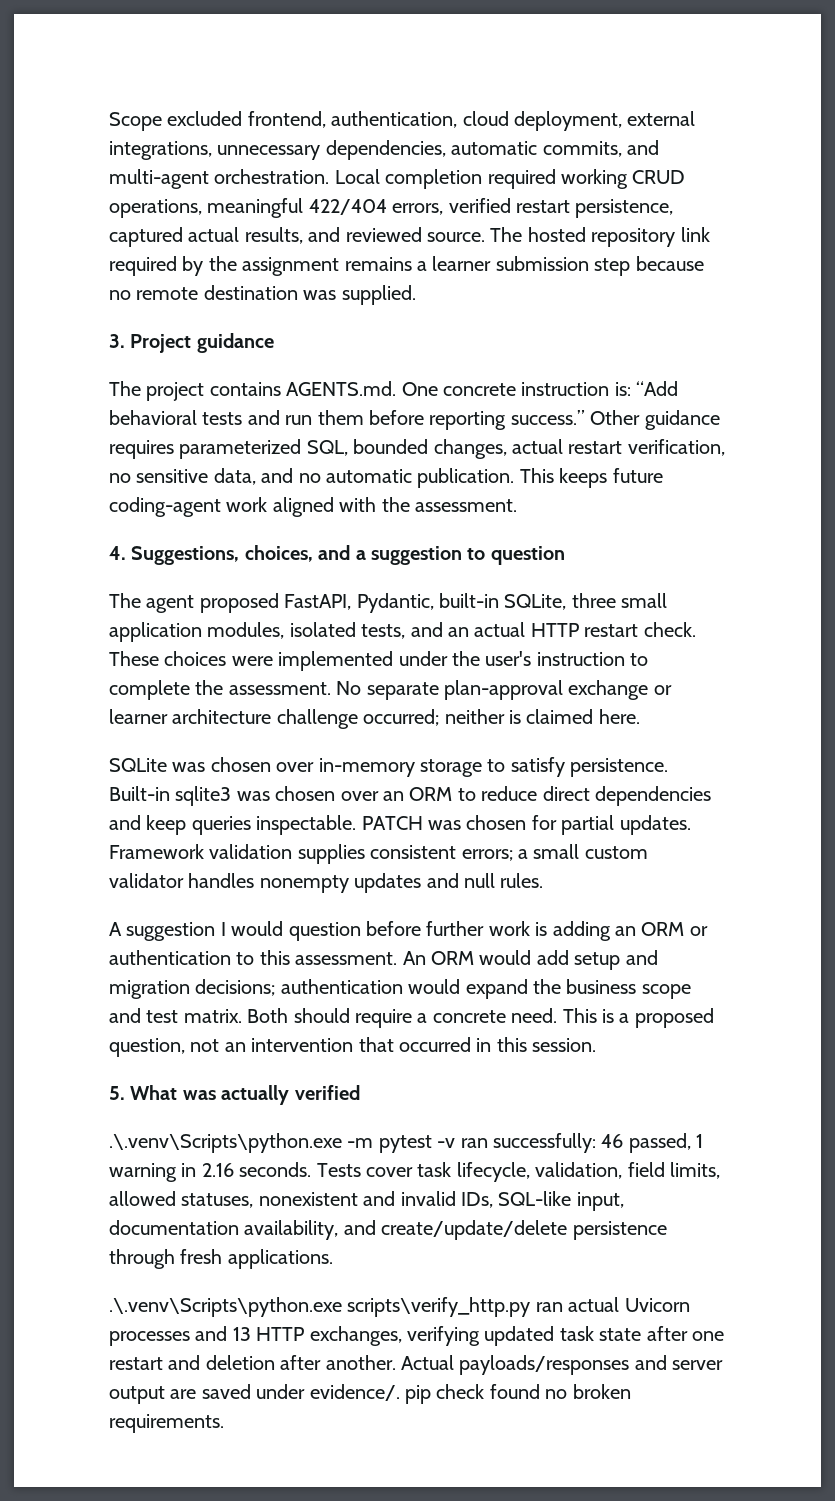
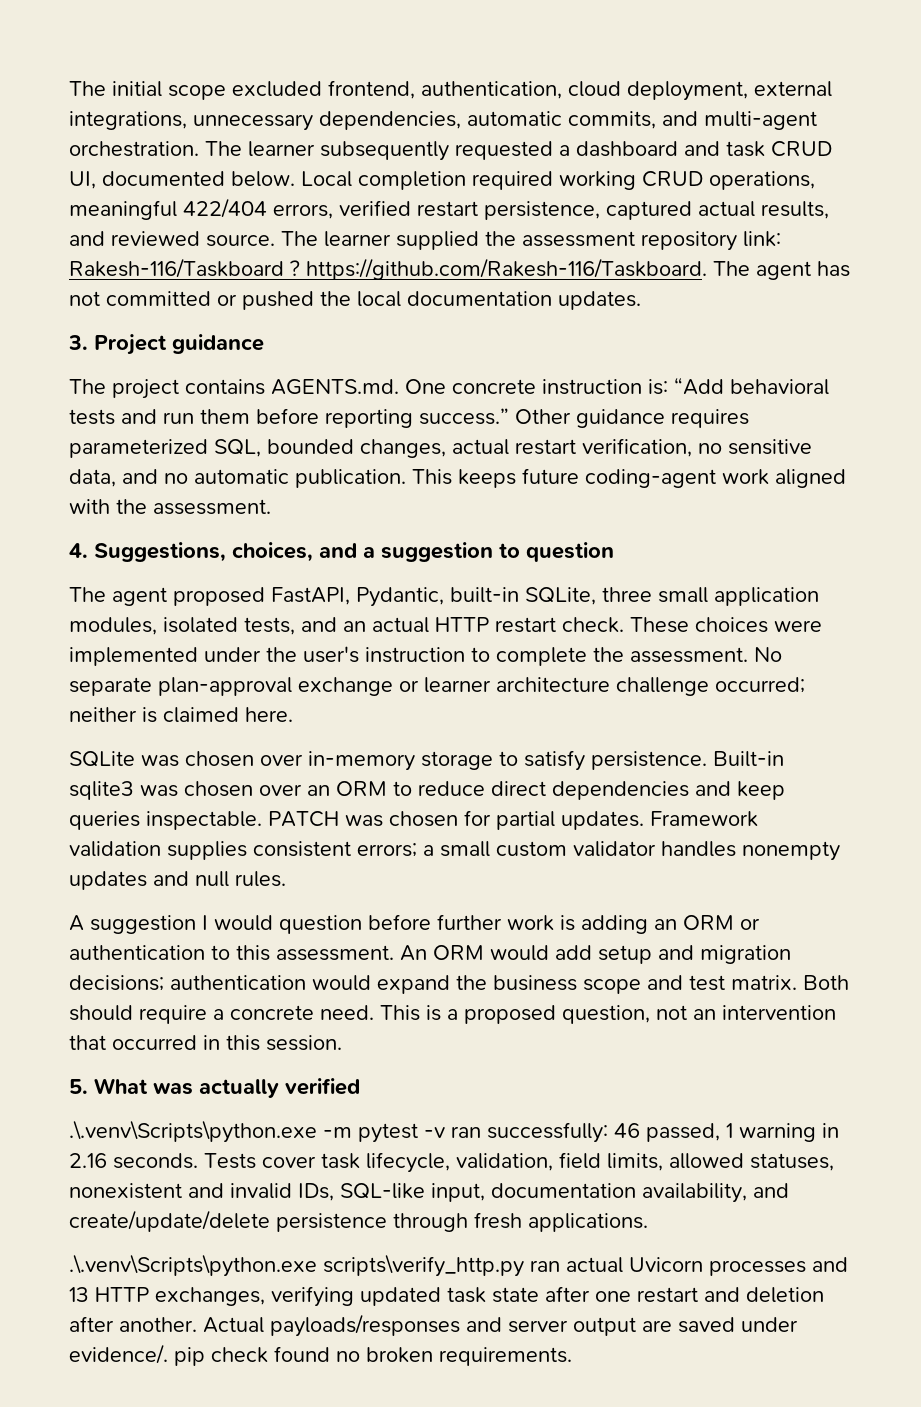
- Scope excluded frontend, authentication, cloud deployment, external integrations, unnecessary dependencies, automatic commits, and multi-agent orchestration.
+ The initial scope excluded frontend, authentication, cloud deployment, external integrations, unnecessary dependencies, automatic commits, and multi-agent orchestration.
+ The learner subsequently requested a dashboard and task CRUD UI, documented below.
- The hosted repository link required by the assignment remains a learner submission step because no remote destination was supplied.
+ The learner supplied the assessment repository link: Rakesh-116/Taskboard ? https://github.com/Rakesh-116/Taskboard. The agent has not committed or pushed the local documentation updates.

